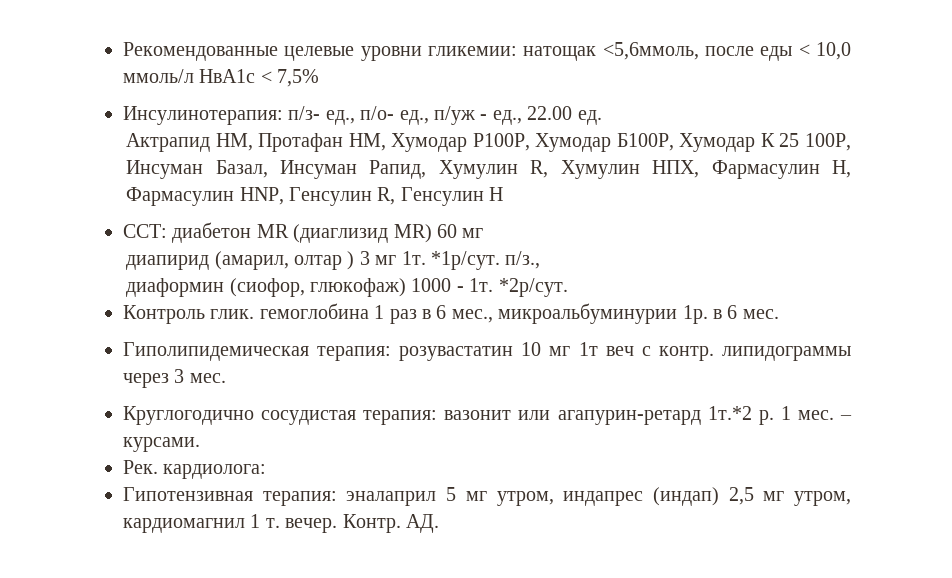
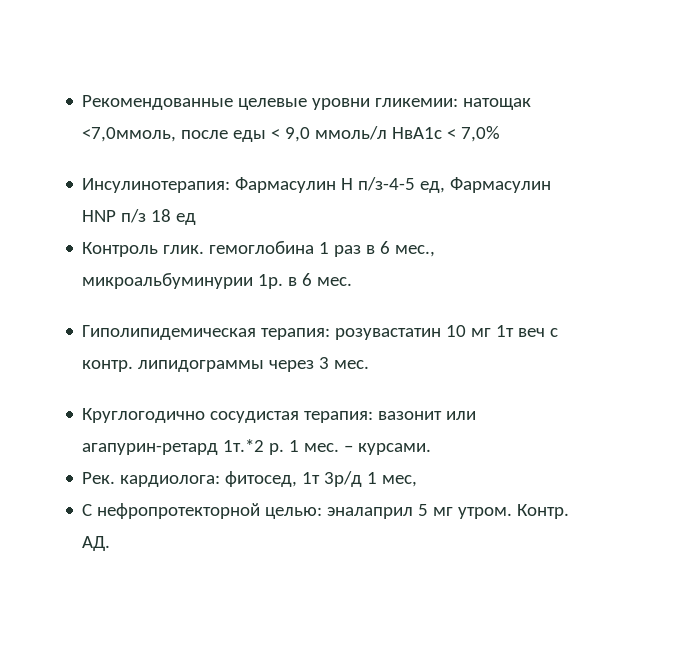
- Рекомендованные целевые уровни гликемии: натощак <5,6ммоль, после еды < 10,0 ммоль/л НвА1с < 7,5%
+ Рекомендованные целевые уровни гликемии: натощак <7,0ммоль, после еды < 9,0 ммоль/л НвА1с < 7,0%
- Инсулинотерапия: п/з- ед., п/о- ед., п/уж - ед., 22.00 ед.
- Актрапид НМ, Протафан НМ, Хумодар Р100Р, Хумодар Б100Р, Хумодар К 25 100Р, Инсуман Базал, Инсуман Рапид, Хумулин R, Хумулин НПХ, Фармасулин Н, Фармасулин НNР, Генсулин R, Генсулин Н
- ССТ: диабетон МR (диаглизид МR) 60 мг
- диапирид (амарил, олтар ) 3 мг 1т. *1р/сут. п/з.,
- диаформин (сиофор, глюкофаж) 1000 - 1т. *2р/сут.
+ Инсулинотерапия: Фармасулин Н п/з-4-5 ед, Фармасулин НNP п/з 18 ед
- Рек. кардиолога:
- Гипотензивная терапия: эналаприл 5 мг утром, индапрес (индап) 2,5 мг утром, кардиомагнил 1 т. вечер.
+ Рек. кардиолога: фитосед, 1т 3р/д 1 мес,
+ С нефропротекторной целью: эналаприл 5 мг утром.

